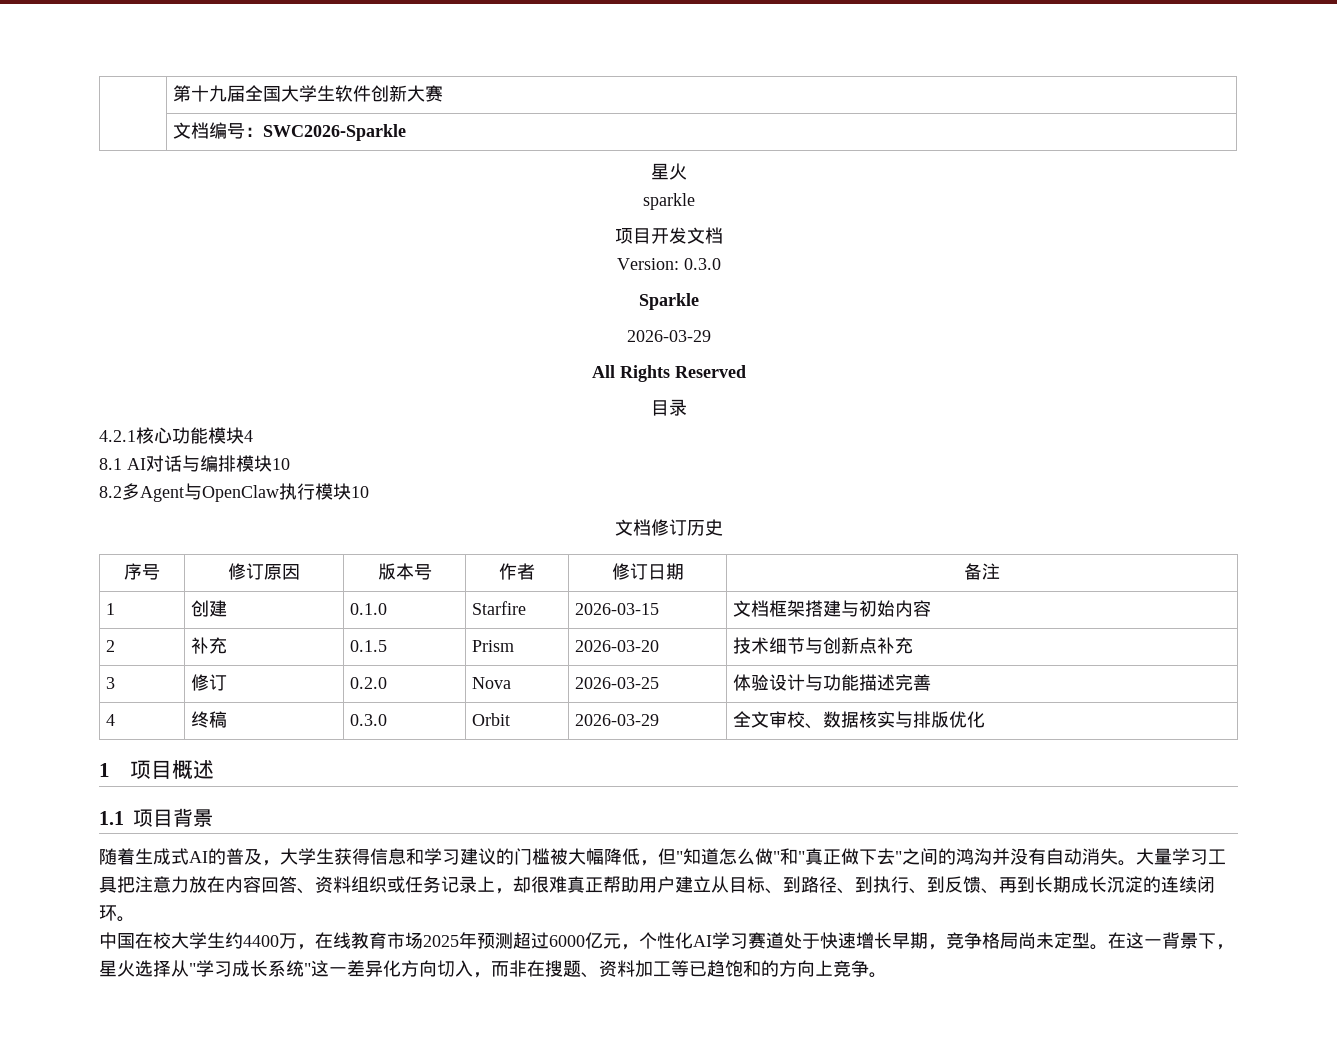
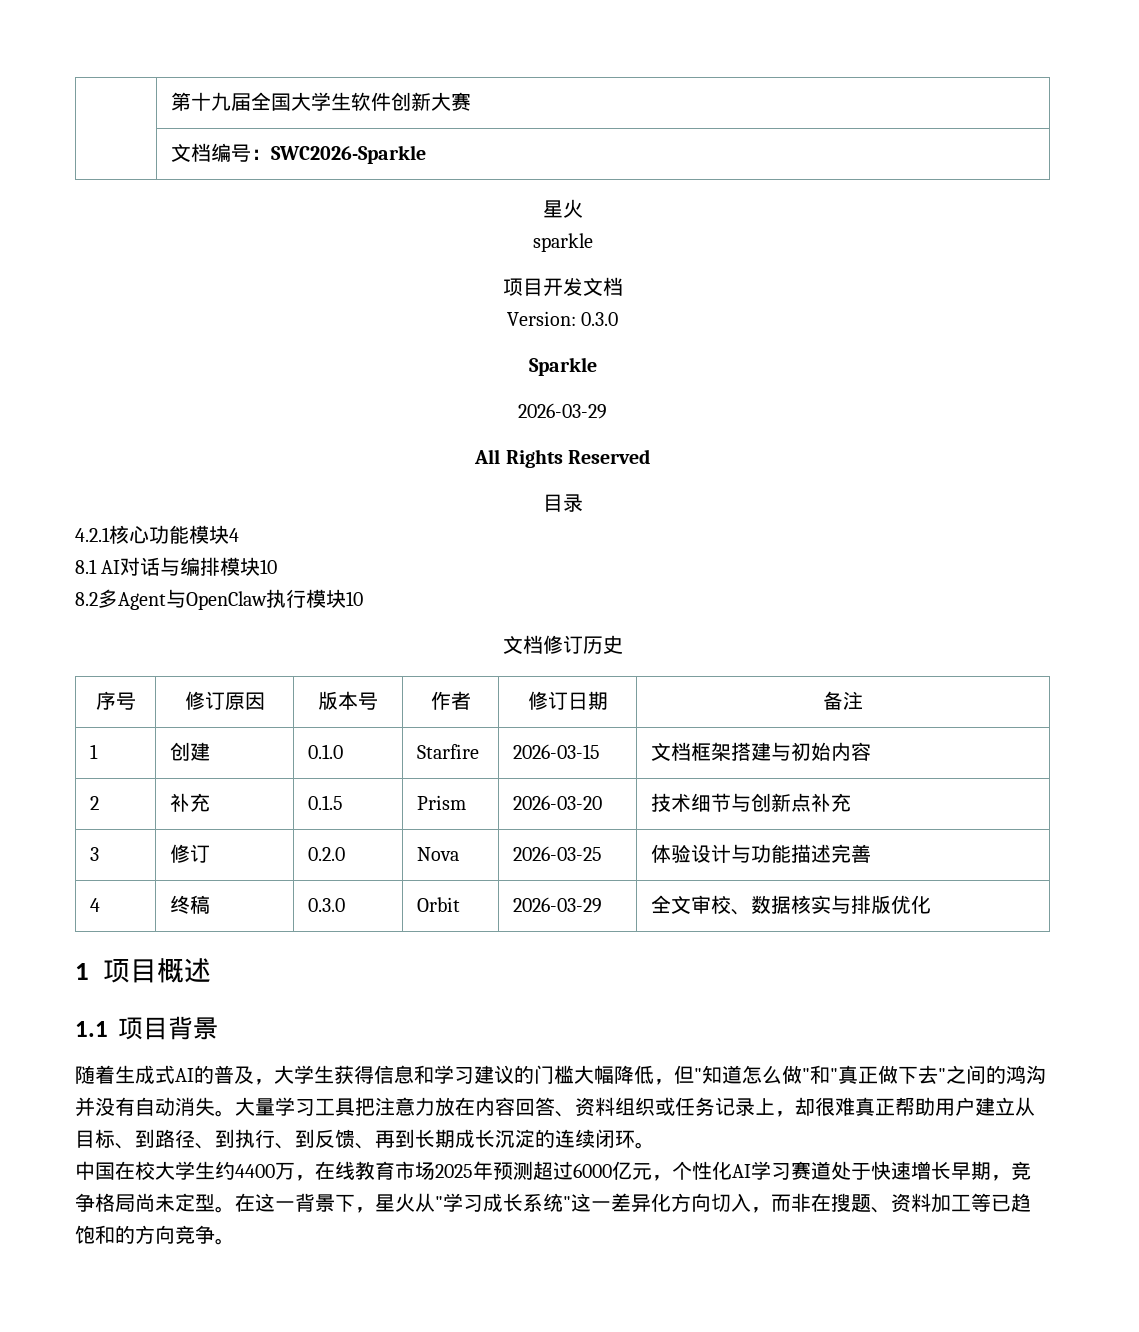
- 随着生成式AI的普及，大学生获得信息和学习建议的门槛被大幅降低，但"知道怎么做"和"真正做下去"之间的鸿沟并没有自动消失。
+ 随着生成式AI的普及，大学生获得信息和学习建议的门槛大幅降低，但"知道怎么做"和"真正做下去"之间的鸿沟并没有自动消失。
- 在这一背景下，星火选择从"学习成长系统"这一差异化方向切入，而非在搜题、资料加工等已趋饱和的方向上竞争。
+ 在这一背景下，星火从"学习成长系统"这一差异化方向切入，而非在搜题、资料加工等已趋饱和的方向竞争。

